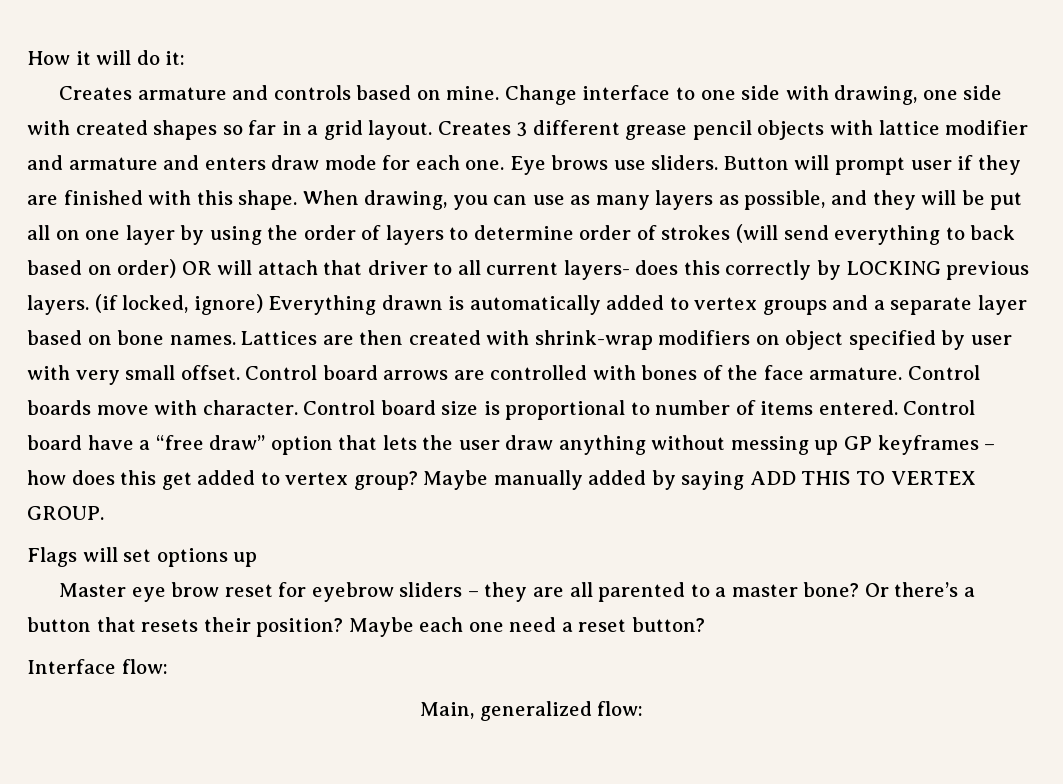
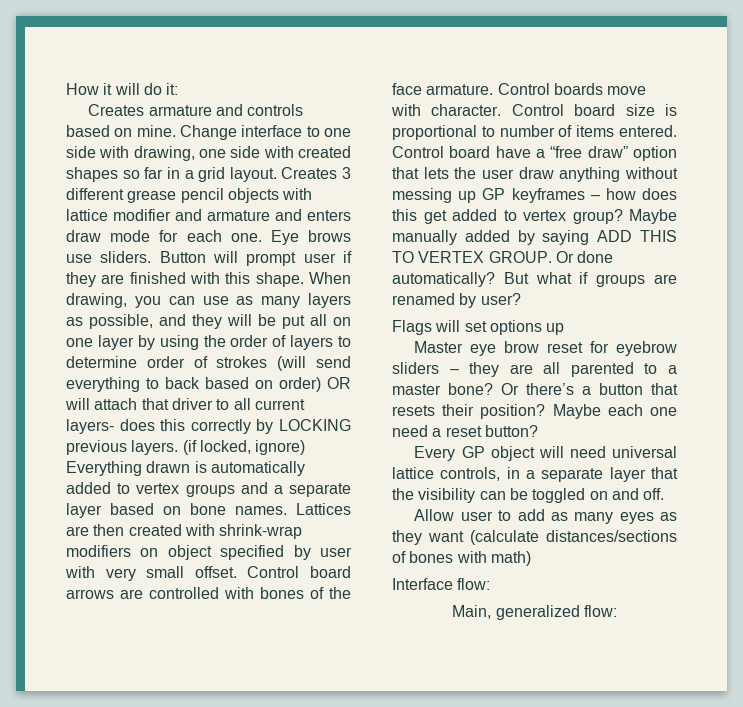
+ Or done automatically? But what if groups are renamed by user?
+ Every GP object will need universal lattice controls, in a separate layer that the visibility can be toggled on and off.
+ Allow user to add as many eyes as they want (calculate distances/sections of bones with math)

